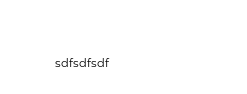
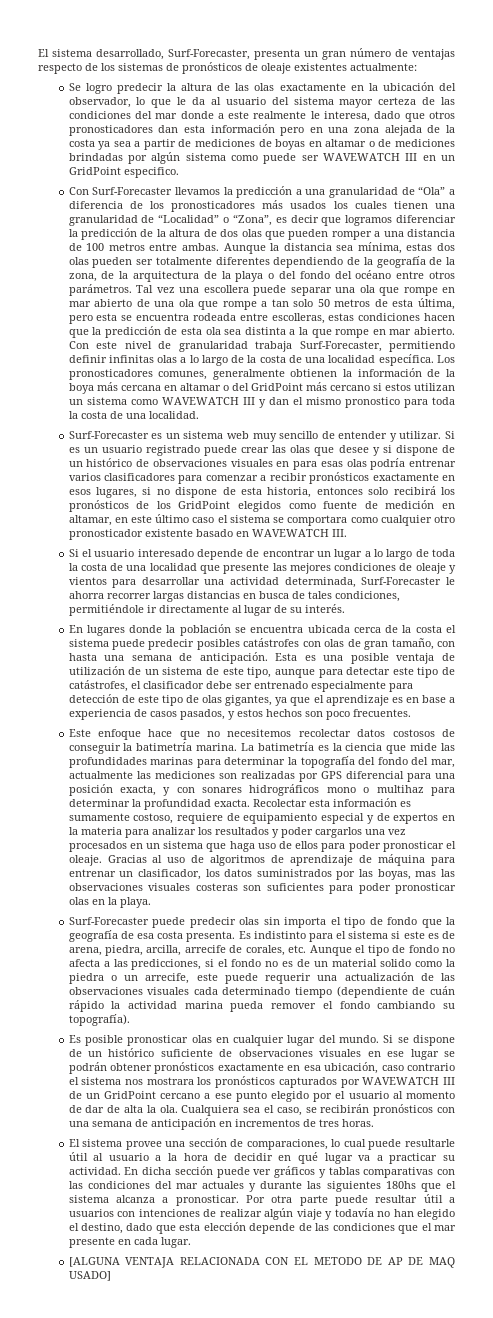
- sdfsdfsdf
+ El sistema desarrollado, Surf-Forecaster, presenta un gran número de ventajas respecto de los sistemas de pronósticos de oleaje existentes actualmente:
+ Se logro predecir la altura de las olas exactamente en la ubicación del observador, lo que le da al usuario del sistema mayor certeza de las condiciones del mar donde a este realmente le interesa, dado que otros pronosticadores dan esta información pero en una zona alejada de la costa ya sea a partir de mediciones de boyas en altamar o de mediciones brindadas por algún sistema como puede ser WAVEWATCH III en un GridPoint especifico.
+ Con Surf-Forecaster llevamos la predicción a una granularidad de “Ola” a diferencia de los pronosticadores más usados los cuales tienen una granularidad de “Localidad” o “Zona”, es decir que logramos diferenciar la predicción de la altura de dos olas que pueden romper a una distancia de 100 metros entre ambas. Aunque la distancia sea mínima, estas dos olas pueden ser totalmente diferentes dependiendo de la geografía de la zona, de la arquitectura de la playa o del fondo del océano entre otros parámetros. Tal vez una escollera puede separar una ola que rompe en mar abierto de una ola que rompe a tan solo 50 metros de esta última, pero esta se encuentra rodeada entre escolleras, estas condiciones hacen que la predicción de esta ola sea distinta a la que rompe en mar abierto. Con este nivel de granularidad trabaja Surf-Forecaster, permitiendo definir infinitas olas a lo largo de la costa de una localidad específica. Los pronosticadores comunes, generalmente obtienen la información de la boya más cercana en altamar o del GridPoint más cercano si estos utilizan un sistema como WAVEWATCH III y dan el mismo pronostico para toda la costa de una localidad.
+ Surf-Forecaster es un sistema web muy sencillo de entender y utilizar. Si es un usuario registrado puede crear las olas que desee y si dispone de un histórico de observaciones visuales en para esas olas podría entrenar varios clasificadores para comenzar a recibir pronósticos exactamente en esos lugares, si no dispone de esta historia, entonces solo recibirá los pronósticos de los GridPoint elegidos como fuente de medición en altamar, en este último caso el sistema se comportara como cualquier otro pronosticador existente basado en WAVEWATCH III.
+ Si el usuario interesado depende de encontrar un lugar a lo largo de toda la costa de una localidad que presente las mejores condiciones de oleaje y vientos para desarrollar una actividad determinada, Surf-Forecaster le ahorra recorrer largas distancias en busca de tales condiciones, permitiéndole ir directamente al lugar de su interés.
+ En lugares donde la población se encuentra ubicada cerca de la costa el sistema puede predecir posibles catástrofes con olas de gran tamaño, con hasta una semana de anticipación. Esta es una posible ventaja de utilización de un sistema de este tipo, aunque para detectar este tipo de catástrofes, el clasificador debe ser entrenado especialmente para detección de este tipo de olas gigantes, ya que el aprendizaje es en base a experiencia de casos pasados, y estos hechos son poco frecuentes.
+ Este enfoque hace que no necesitemos recolectar datos costosos de conseguir la batimetría marina. La batimetría es la ciencia que mide las profundidades marinas para determinar la topografía del fondo del mar, actualmente las mediciones son realizadas por GPS diferencial para una posición exacta, y con sonares hidrográficos mono o multihaz para determinar la profundidad exacta. Recolectar esta información es sumamente costoso, requiere de equipamiento especial y de expertos en la materia para analizar los resultados y poder cargarlos una vez procesados en un sistema que haga uso de ellos para poder pronosticar el oleaje. Gracias al uso de algoritmos de aprendizaje de máquina para entrenar un clasificador, los datos suministrados por las boyas, mas las observaciones visuales costeras son suficientes para poder pronosticar olas en la playa.
+ Surf-Forecaster puede predecir olas sin importa el tipo de fondo que la geografía de esa costa presenta. Es indistinto para el sistema si este es de arena, piedra, arcilla, arrecife de corales, etc. Aunque el tipo de fondo no afecta a las predicciones, si el fondo no es de un material solido como la piedra o un arrecife, este puede requerir una actualización de las observaciones visuales cada determinado tiempo (dependiente de cuán rápido la actividad marina pueda remover el fondo cambiando su topografía).
+ Es posible pronosticar olas en cualquier lugar del mundo. Si se dispone de un histórico suficiente de observaciones visuales en ese lugar se podrán obtener pronósticos exactamente en esa ubicación, caso contrario el sistema nos mostrara los pronósticos capturados por WAVEWATCH III de un GridPoint cercano a ese punto elegido por el usuario al momento de dar de alta la ola. Cualquiera sea el caso, se recibirán pronósticos con una semana de anticipación en incrementos de tres horas.
+ El sistema provee una sección de comparaciones, lo cual puede resultarle útil al usuario a la hora de decidir en qué lugar va a practicar su actividad. En dicha sección puede ver gráficos y tablas comparativas con las condiciones del mar actuales y durante las siguientes 180hs que el sistema alcanza a pronosticar. Por otra parte puede resultar útil a usuarios con intenciones de realizar algún viaje y todavía no han elegido el destino, dado que esta elección depende de las condiciones que el mar presente en cada lugar.
+ [ALGUNA VENTAJA RELACIONADA CON EL METODO DE AP DE MAQ USADO]

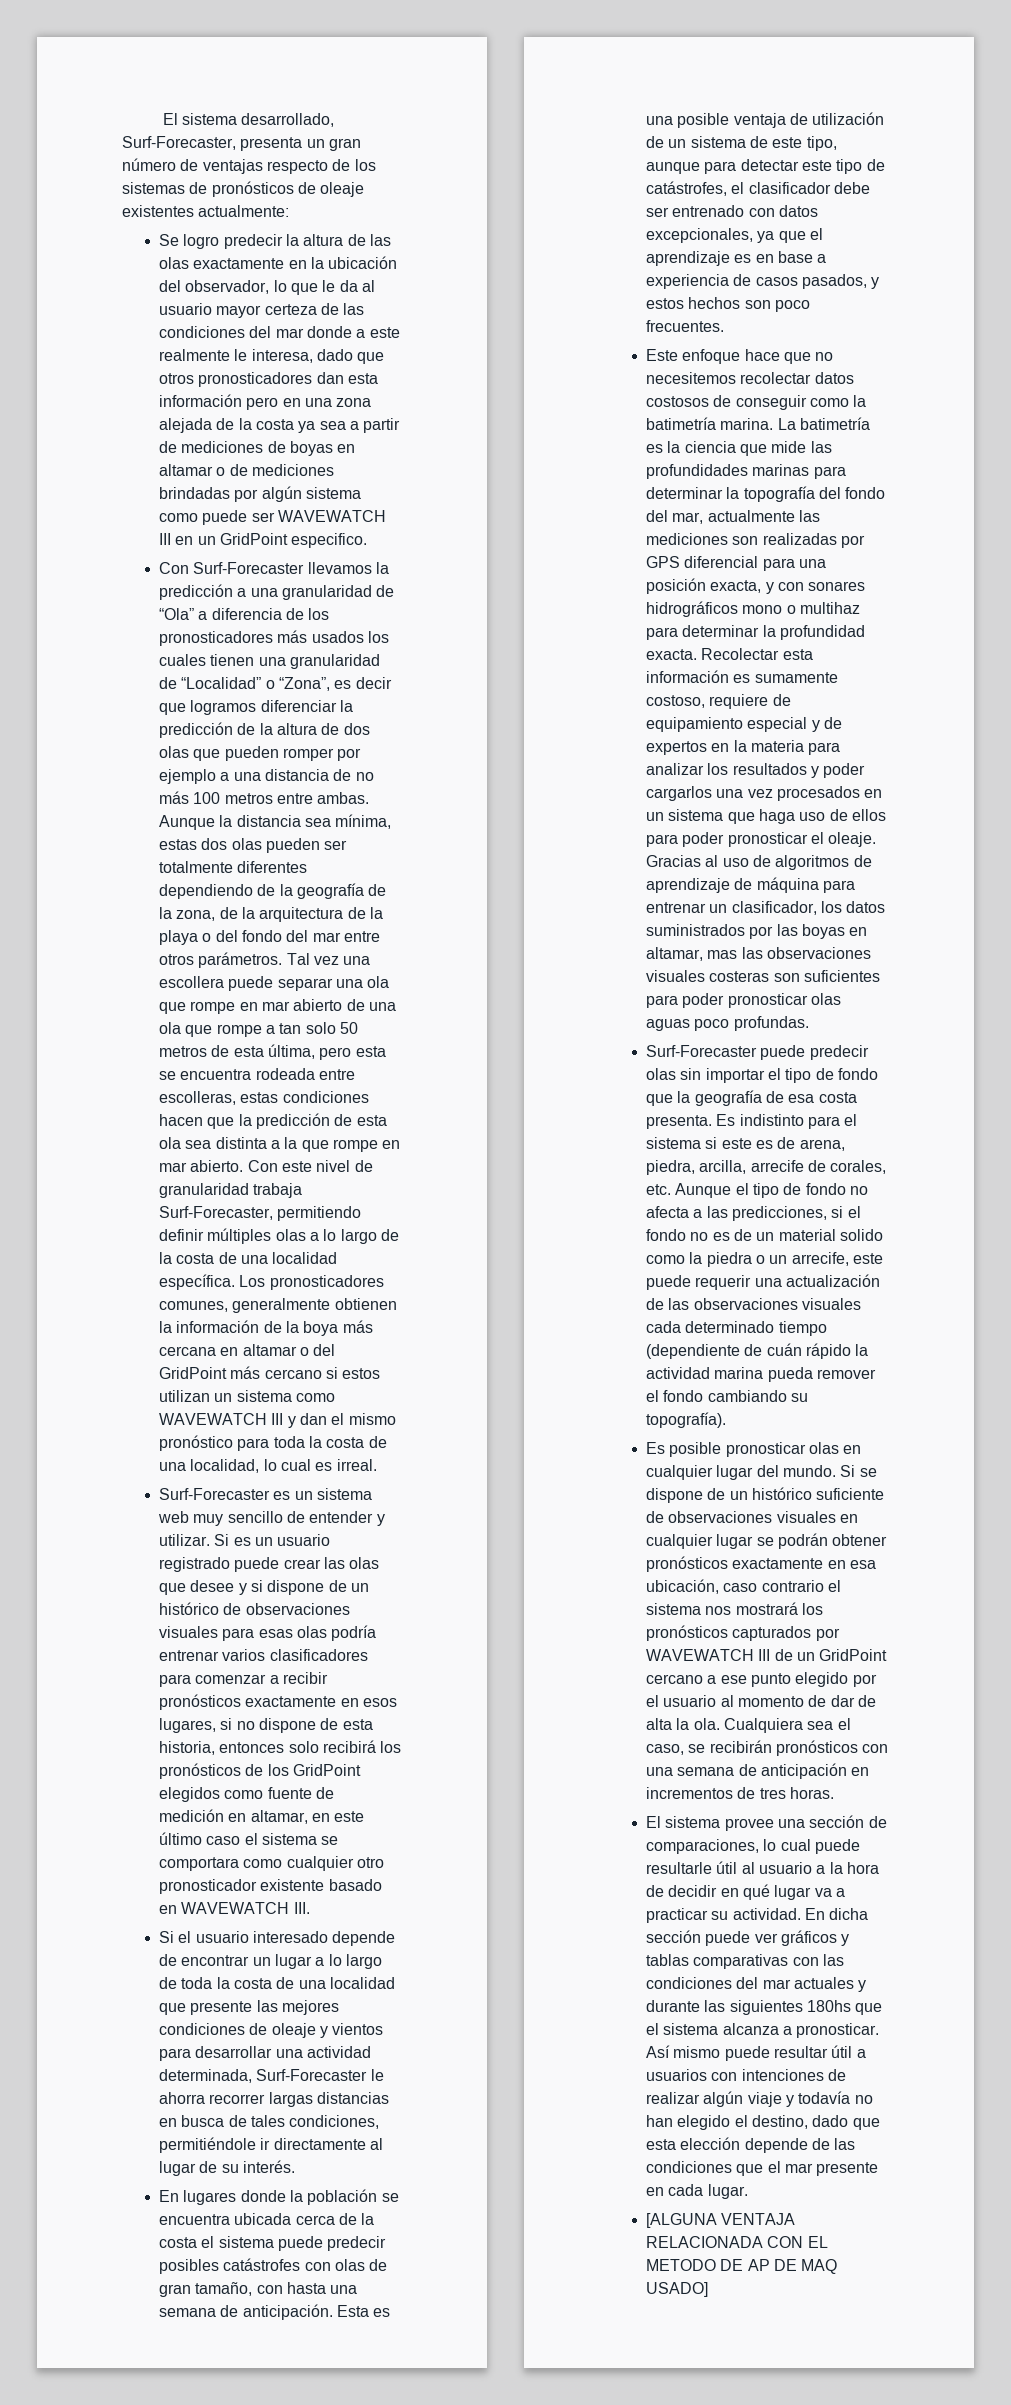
- Se logro predecir la altura de las olas exactamente en la ubicación del observador, lo que le da al usuario del sistema mayor certeza de las condiciones del mar donde a este realmente le interesa, dado que otros pronosticadores dan esta información pero en una zona alejada de la costa ya sea a partir de mediciones de boyas en altamar o de mediciones brindadas por algún sistema como puede ser WAVEWATCH III en un GridPoint especifico.
+ Se logro predecir la altura de las olas exactamente en la ubicación del observador, lo que le da al usuario mayor certeza de las condiciones del mar donde a este realmente le interesa, dado que otros pronosticadores dan esta información pero en una zona alejada de la costa ya sea a partir de mediciones de boyas en altamar o de mediciones brindadas por algún sistema como puede ser WAVEWATCH III en un GridPoint especifico.
- Con Surf-Forecaster llevamos la predicción a una granularidad de “Ola” a diferencia de los pronosticadores más usados los cuales tienen una granularidad de “Localidad” o “Zona”, es decir que logramos diferenciar la predicción de la altura de dos olas que pueden romper a una distancia de 100 metros entre ambas.
+ Con Surf-Forecaster llevamos la predicción a una granularidad de “Ola” a diferencia de los pronosticadores más usados los cuales tienen una granularidad de “Localidad” o “Zona”, es decir que logramos diferenciar la predicción de la altura de dos olas que pueden romper por ejemplo a una distancia de no más 100 metros entre ambas.
- Aunque la distancia sea mínima, estas dos olas pueden ser totalmente diferentes dependiendo de la geografía de la zona, de la arquitectura de la playa o del fondo del océano entre otros parámetros.
+ Aunque la distancia sea mínima, estas dos olas pueden ser totalmente diferentes dependiendo de la geografía de la zona, de la arquitectura de la playa o del fondo del mar entre otros parámetros.
- Con este nivel de granularidad trabaja Surf-Forecaster, permitiendo definir infinitas olas a lo largo de la costa de una localidad específica.
+ Con este nivel de granularidad trabaja Surf-Forecaster, permitiendo definir múltiples olas a lo largo de la costa de una localidad específica.
- Los pronosticadores comunes, generalmente obtienen la información de la boya más cercana en altamar o del GridPoint más cercano si estos utilizan un sistema como WAVEWATCH III y dan el mismo pronostico para toda la costa de una localidad.
+ Los pronosticadores comunes, generalmente obtienen la información de la boya más cercana en altamar o del GridPoint más cercano si estos utilizan un sistema como WAVEWATCH III y dan el mismo pronóstico para toda la costa de una localidad, lo cual es irreal.
- Si es un usuario registrado puede crear las olas que desee y si dispone de un histórico de observaciones visuales en para esas olas podría entrenar varios clasificadores para comenzar a recibir pronósticos exactamente en esos lugares, si no dispone de esta historia, entonces solo recibirá los pronósticos de los GridPoint elegidos como fuente de medición en altamar, en este último caso el sistema se comportara como cualquier otro pronosticador existente basado en WAVEWATCH III.
+ Si es un usuario registrado puede crear las olas que desee y si dispone de un histórico de observaciones visuales para esas olas podría entrenar varios clasificadores para comenzar a recibir pronósticos exactamente en esos lugares, si no dispone de esta historia, entonces solo recibirá los pronósticos de los GridPoint elegidos como fuente de medición en altamar, en este último caso el sistema se comportara como cualquier otro pronosticador existente basado en WAVEWATCH III.
- Esta es una posible ventaja de utilización de un sistema de este tipo, aunque para detectar este tipo de catástrofes, el clasificador debe ser entrenado especialmente para detección de este tipo de olas gigantes, ya que el aprendizaje es en base a experiencia de casos pasados, y estos hechos son poco frecuentes.
+ Esta es una posible ventaja de utilización de un sistema de este tipo, aunque para detectar este tipo de catástrofes, el clasificador debe ser entrenado con datos excepcionales, ya que el aprendizaje es en base a experiencia de casos pasados, y estos hechos son poco frecuentes.
- Este enfoque hace que no necesitemos recolectar datos costosos de conseguir la batimetría marina.
+ Este enfoque hace que no necesitemos recolectar datos costosos de conseguir como la batimetría marina.
- Gracias al uso de algoritmos de aprendizaje de máquina para entrenar un clasificador, los datos suministrados por las boyas, mas las observaciones visuales costeras son suficientes para poder pronosticar olas en la playa.
+ Gracias al uso de algoritmos de aprendizaje de máquina para entrenar un clasificador, los datos suministrados por las boyas en altamar, mas las observaciones visuales costeras son suficientes para poder pronosticar olas aguas poco profundas.
- Surf-Forecaster puede predecir olas sin importa el tipo de fondo que la geografía de esa costa presenta.
+ Surf-Forecaster puede predecir olas sin importar el tipo de fondo que la geografía de esa costa presenta.
- Si se dispone de un histórico suficiente de observaciones visuales en ese lugar se podrán obtener pronósticos exactamente en esa ubicación, caso contrario el sistema nos mostrara los pronósticos capturados por WAVEWATCH III de un GridPoint cercano a ese punto elegido por el usuario al momento de dar de alta la ola.
+ Si se dispone de un histórico suficiente de observaciones visuales en cualquier lugar se podrán obtener pronósticos exactamente en esa ubicación, caso contrario el sistema nos mostrará los pronósticos capturados por WAVEWATCH III de un GridPoint cercano a ese punto elegido por el usuario al momento de dar de alta la ola.
- Por otra parte puede resultar útil a usuarios con intenciones de realizar algún viaje y todavía no han elegido el destino, dado que esta elección depende de las condiciones que el mar presente en cada lugar.
+ Así mismo puede resultar útil a usuarios con intenciones de realizar algún viaje y todavía no han elegido el destino, dado que esta elección depende de las condiciones que el mar presente en cada lugar.

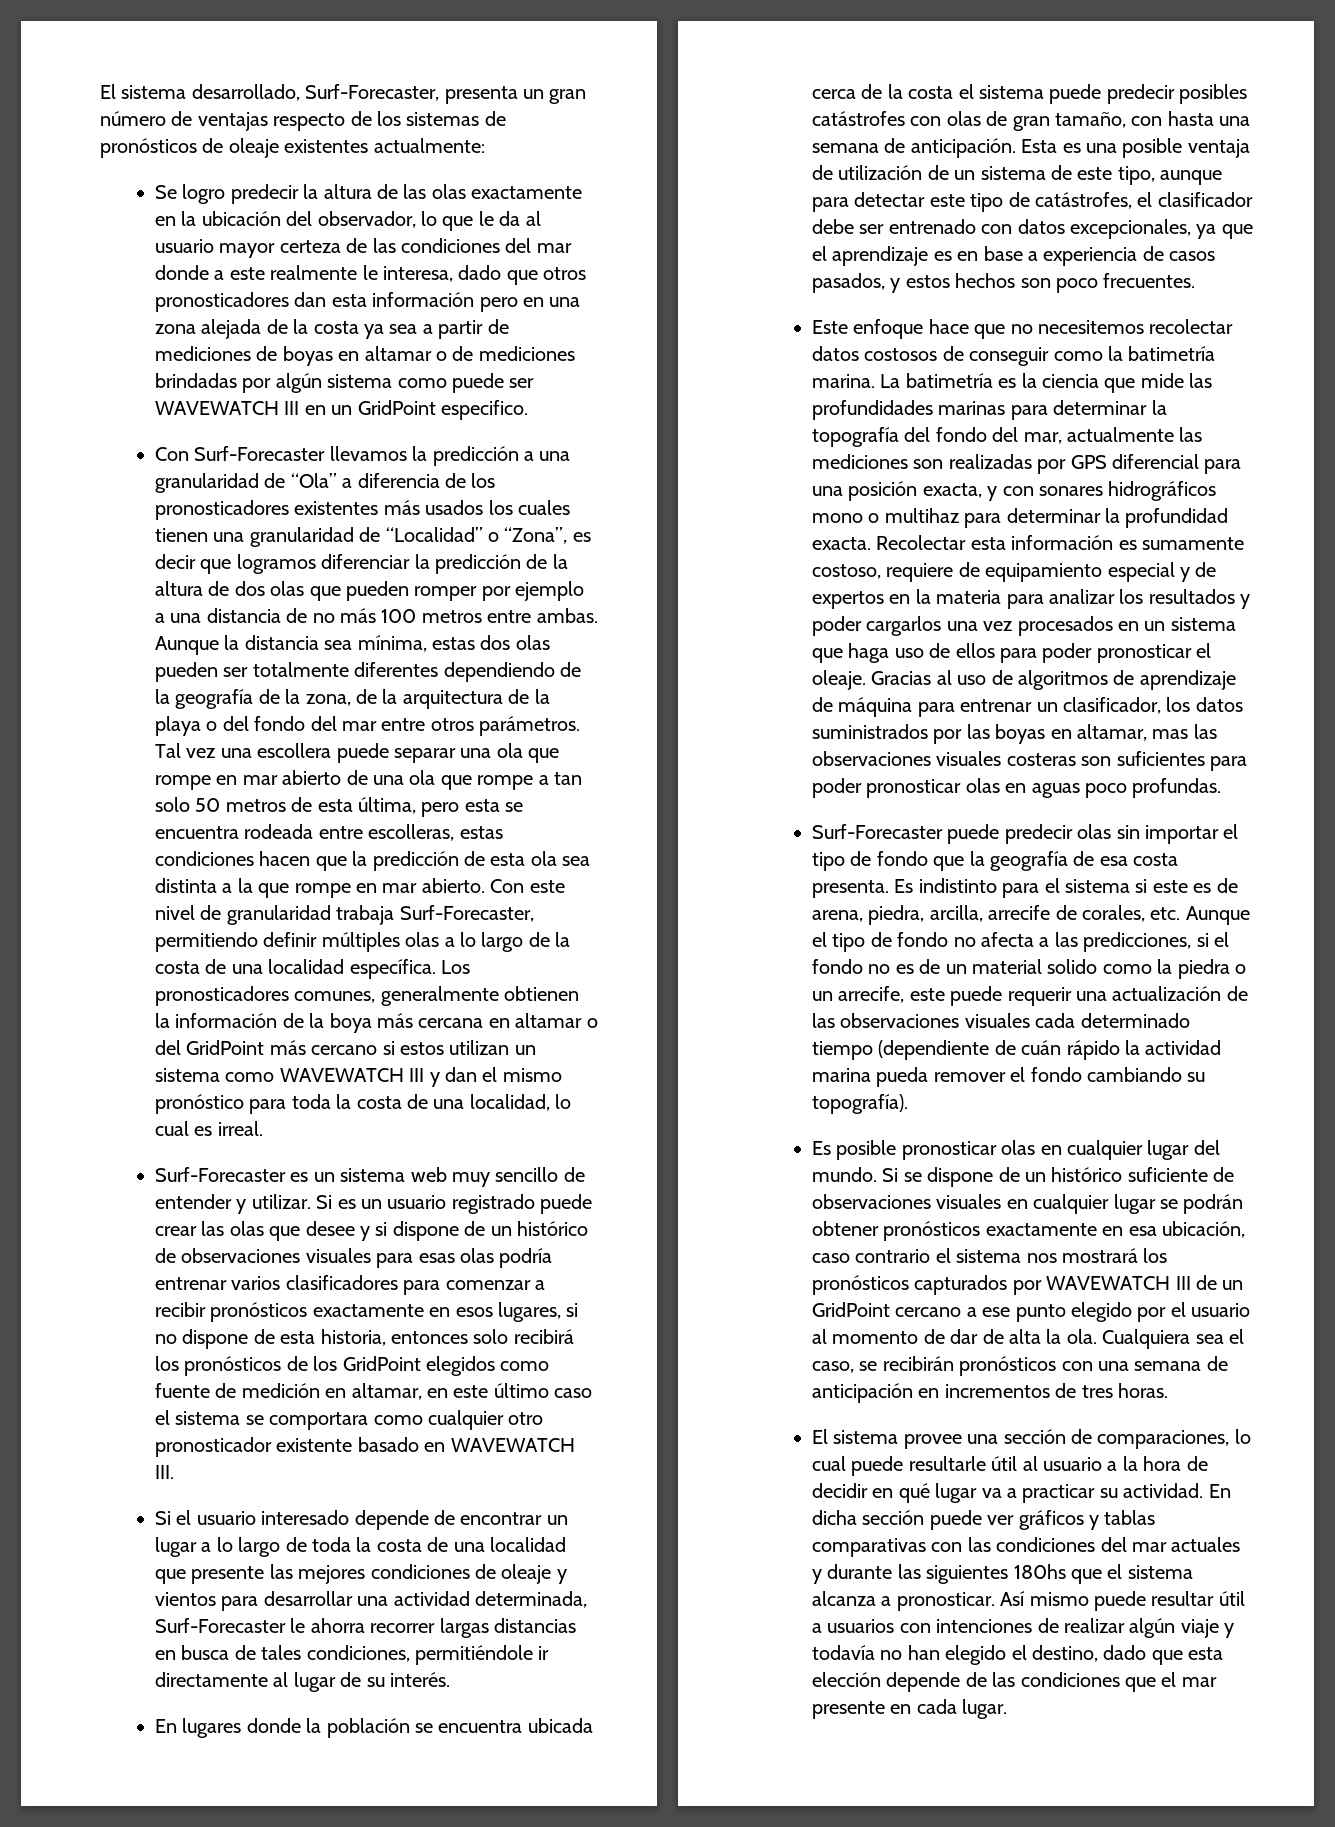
- Con Surf-Forecaster llevamos la predicción a una granularidad de “Ola” a diferencia de los pronosticadores más usados los cuales tienen una granularidad de “Localidad” o “Zona”, es decir que logramos diferenciar la predicción de la altura de dos olas que pueden romper por ejemplo a una distancia de no más 100 metros entre ambas.
+ Con Surf-Forecaster llevamos la predicción a una granularidad de “Ola” a diferencia de los pronosticadores existentes más usados los cuales tienen una granularidad de “Localidad” o “Zona”, es decir que logramos diferenciar la predicción de la altura de dos olas que pueden romper por ejemplo a una distancia de no más 100 metros entre ambas.
- Gracias al uso de algoritmos de aprendizaje de máquina para entrenar un clasificador, los datos suministrados por las boyas en altamar, mas las observaciones visuales costeras son suficientes para poder pronosticar olas aguas poco profundas.
+ Gracias al uso de algoritmos de aprendizaje de máquina para entrenar un clasificador, los datos suministrados por las boyas en altamar, mas las observaciones visuales costeras son suficientes para poder pronosticar olas en aguas poco profundas.
- [ALGUNA VENTAJA RELACIONADA CON EL METODO DE AP DE MAQ USADO]

